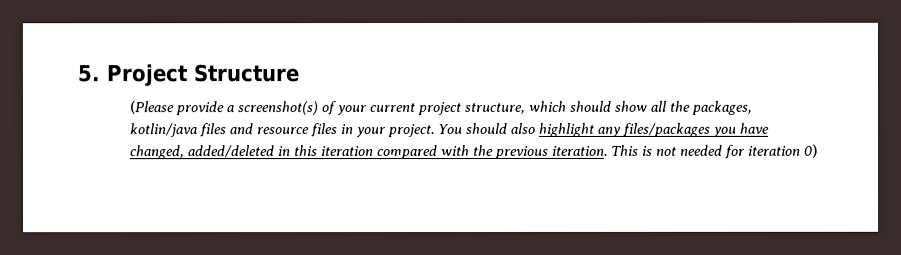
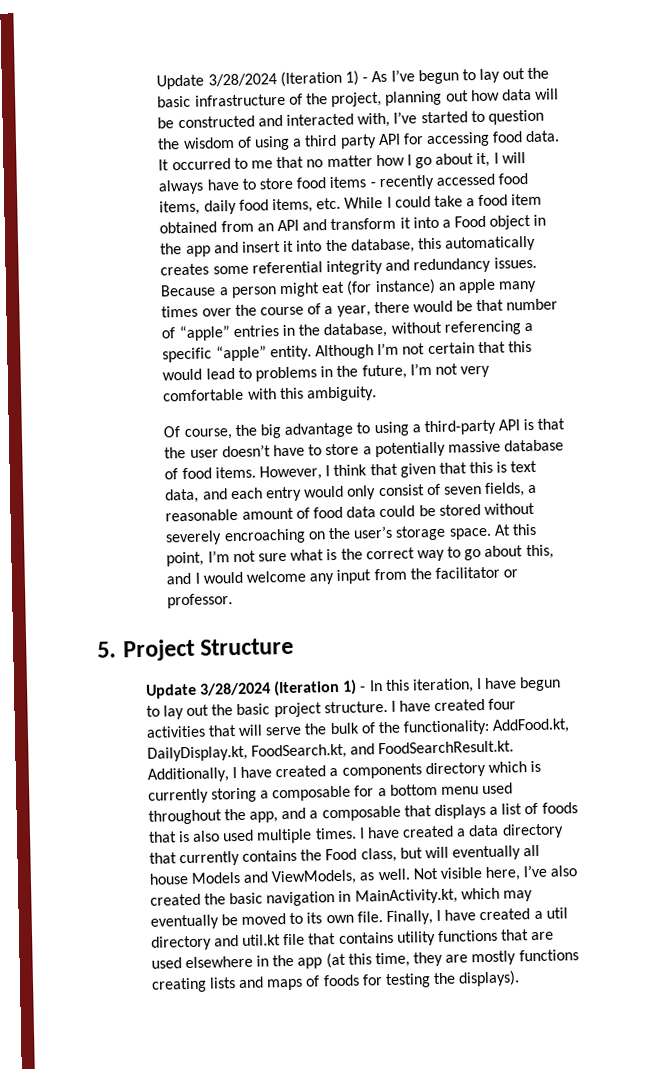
+ Update 3/28/2024 (Iteration 1) - As I’ve begun to lay out the basic infrastructure of the project, planning out how data will be constructed and interacted with, I’ve started to question the wisdom of using a third party API for accessing food data. It occurred to me that no matter how I go about it, I will always have to store food items - recently accessed food items, daily food items, etc. While I could take a food item obtained from an API and transform it into a Food object in the app and insert it into the database, this automatically creates some referential integrity and redundancy issues. Because a person might eat (for instance) an apple many times over the course of a year, there would be that number of “apple” entries in the database, without referencing a specific “apple” entity. Although I’m not certain that this would lead to problems in the future, I’m not very comfortable with this ambiguity.
+ Of course, the big advantage to using a third-party API is that the user doesn’t have to store a potentially massive database of food items. However, I think that given that this is text data, and each entry would only consist of seven fields, a reasonable amount of food data could be stored without severely encroaching on the user’s storage space. At this point, I’m not sure what is the correct way to go about this, and I would welcome any input from the facilitator or professor.
  5. Project Structure
- (Please provide a screenshot(s) of your current project structure, which should show all the packages, kotlin/java files and resource files in your project. You should also highlight any files/packages you have changed, added/deleted in this iteration compared with the previous iteration. This is not needed for iteration 0)
+ Update 3/28/2024 (Iteration 1) - In this iteration, I have begun to lay out the basic project structure. I have created four activities that will serve the bulk of the functionality: AddFood.kt, DailyDisplay.kt, FoodSearch.kt, and FoodSearchResult.kt. Additionally, I have created a components directory which is currently storing a composable for a bottom menu used throughout the app, and a composable that displays a list of foods that is also used multiple times. I have created a data directory that currently contains the Food class, but will eventually all house Models and ViewModels, as well. Not visible here, I’ve also created the basic navigation in MainActivity.kt, which may eventually be moved to its own file. Finally, I have created a util directory and util.kt file that contains utility functions that are used elsewhere in the app (at this time, they are mostly functions creating lists and maps of foods for testing the displays).

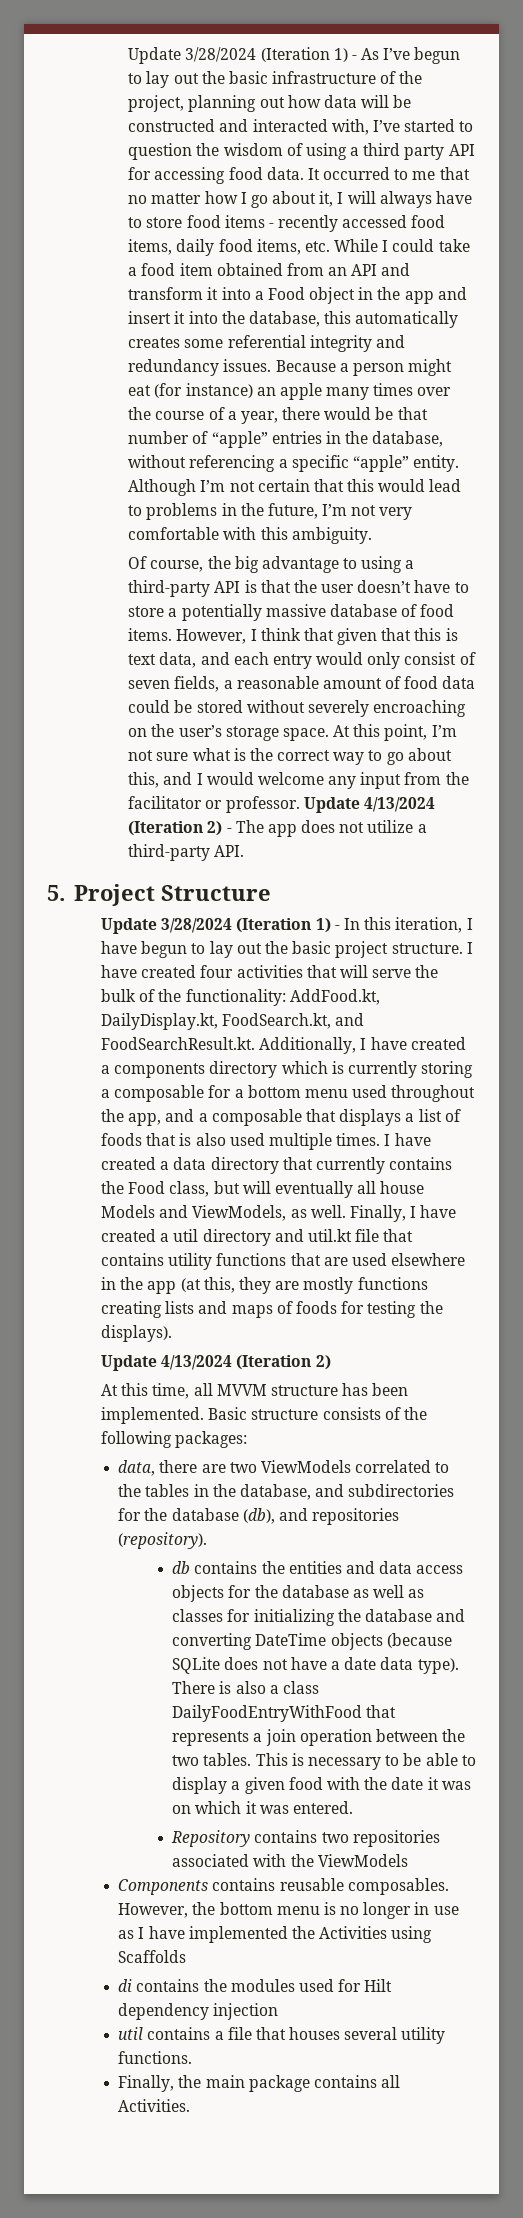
+ Update 4/13/2024 (Iteration 2) - The app does not utilize a third-party API.
- Not visible here, I’ve also created the basic navigation in MainActivity.kt, which may eventually be moved to its own file.
- Finally, I have created a util directory and util.kt file that contains utility functions that are used elsewhere in the app (at this time, they are mostly functions creating lists and maps of foods for testing the displays).
+ Finally, I have created a util directory and util.kt file that contains utility functions that are used elsewhere in the app (at this, they are mostly functions creating lists and maps of foods for testing the displays).
+ Update 4/13/2024 (Iteration 2)
+ At this time, all MVVM structure has been implemented. Basic structure consists of the following packages:
+ data, there are two ViewModels correlated to the tables in the database, and subdirectories for the database (db), and repositories (repository).
+ db contains the entities and data access objects for the database as well as classes for initializing the database and converting DateTime objects (because SQLite does not have a date data type). There is also a class DailyFoodEntryWithFood that represents a join operation between the two tables. This is necessary to be able to display a given food with the date it was on which it was entered.
+ Repository contains two repositories associated with the ViewModels
+ Components contains reusable composables. However, the bottom menu is no longer in use as I have implemented the Activities using Scaffolds
+ di contains the modules used for Hilt dependency injection
+ util contains a file that houses several utility functions.
+ Finally, the main package contains all Activities.

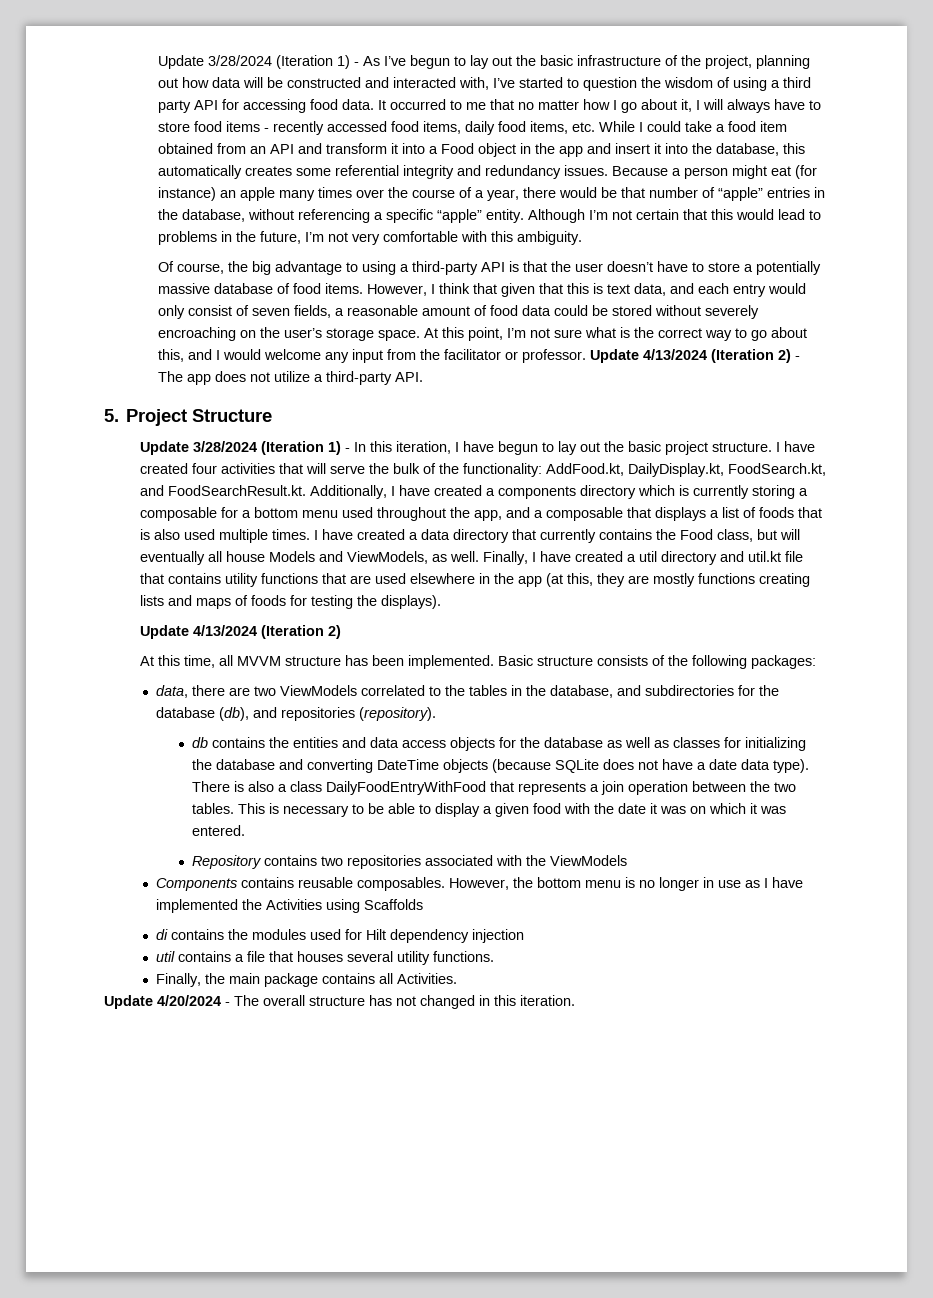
+ Update 4/20/2024 - The overall structure has not changed in this iteration.

